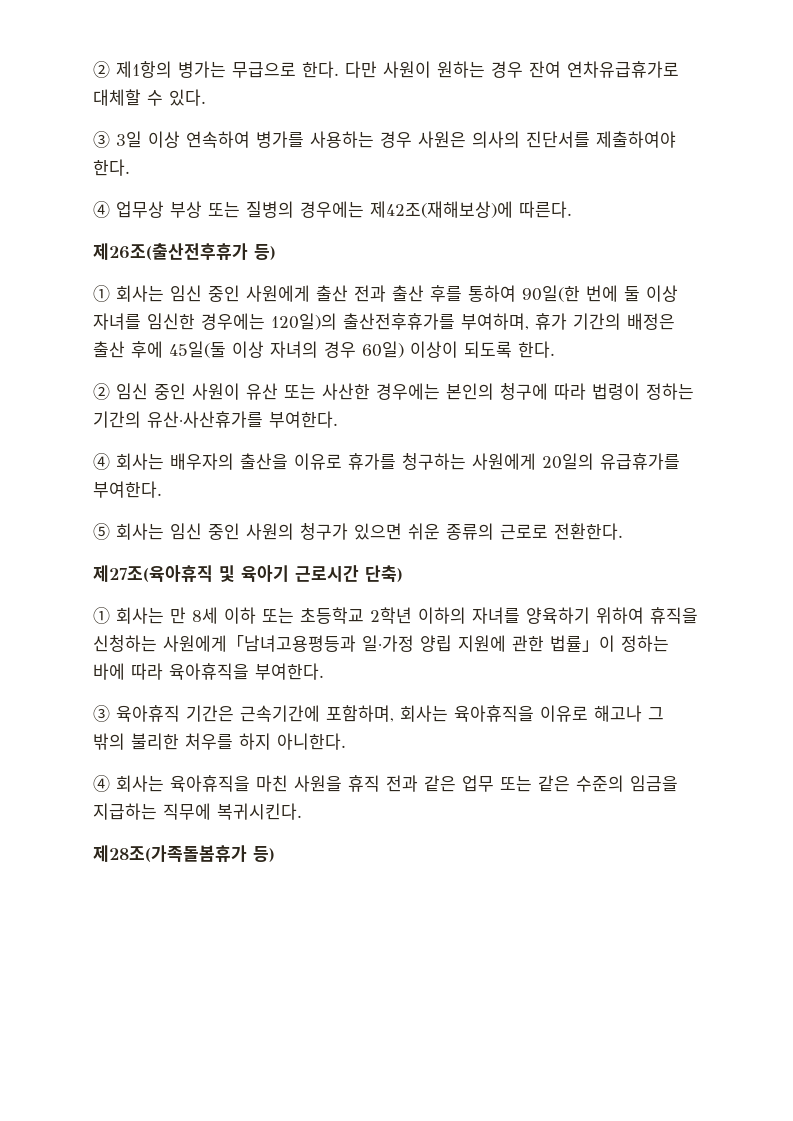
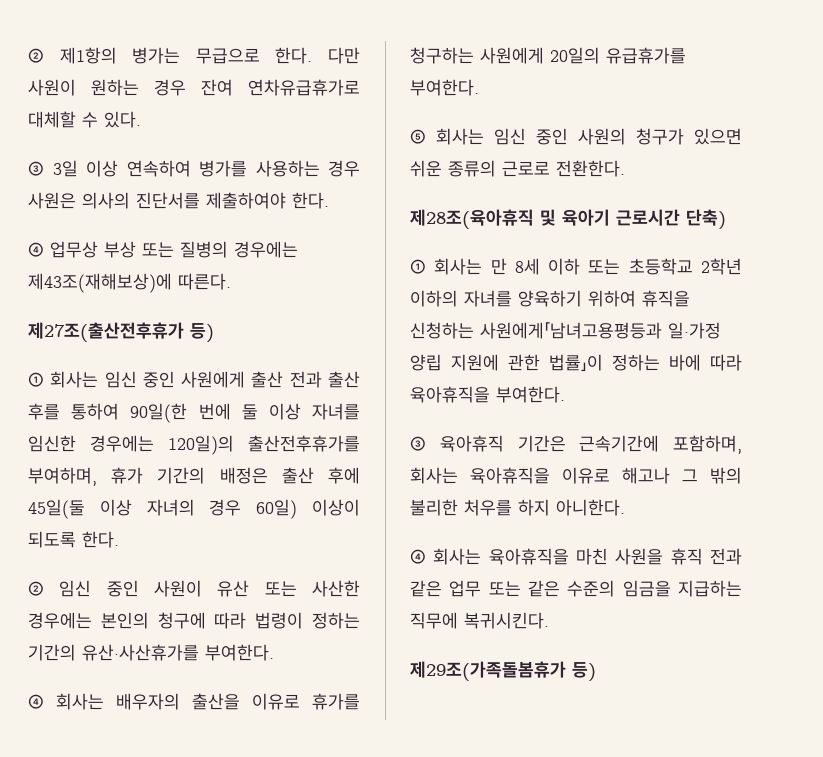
- ④ 업무상 부상 또는 질병의 경우에는 제42조(재해보상)에 따른다.
+ ④ 업무상 부상 또는 질병의 경우에는 제43조(재해보상)에 따른다.
- 제26조(출산전후휴가 등)
+ 제27조(출산전후휴가 등)
- 제27조(육아휴직 및 육아기 근로시간 단축)
+ 제28조(육아휴직 및 육아기 근로시간 단축)
- 제28조(가족돌봄휴가 등)
+ 제29조(가족돌봄휴가 등)

